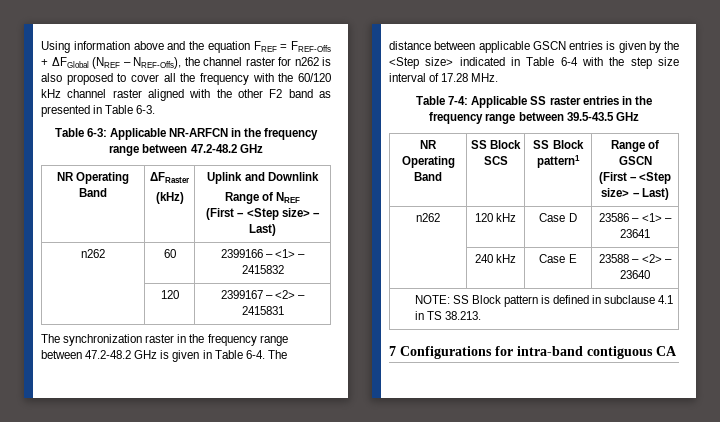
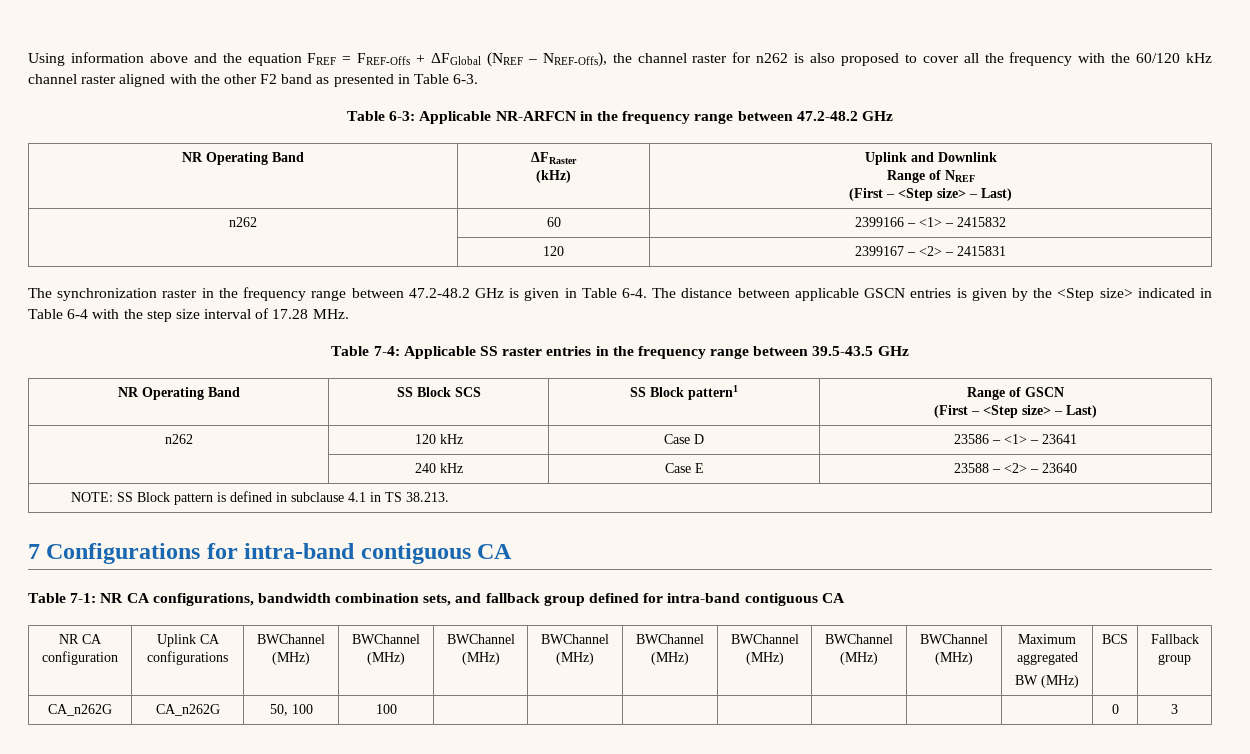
+ Table 7-1: NR CA configurations, bandwidth combination sets, and fallback group defined for intra-band contiguous CA
+ NR CA configuration | Uplink CA configurations | BWChannel (MHz) | BWChannel (MHz) | BWChannel (MHz) | BWChannel (MHz) | BWChannel (MHz) | BWChannel (MHz) | BWChannel (MHz) | BWChannel (MHz) | Maximum aggregated
+ BW (MHz) | BCS | Fallback group
+ CA_n262G | CA_n262G | 50, 100 | 100 | | | | | | | | 0 | 3

